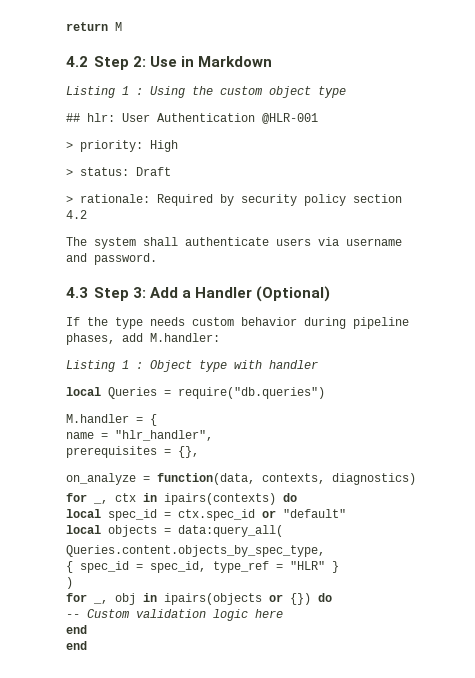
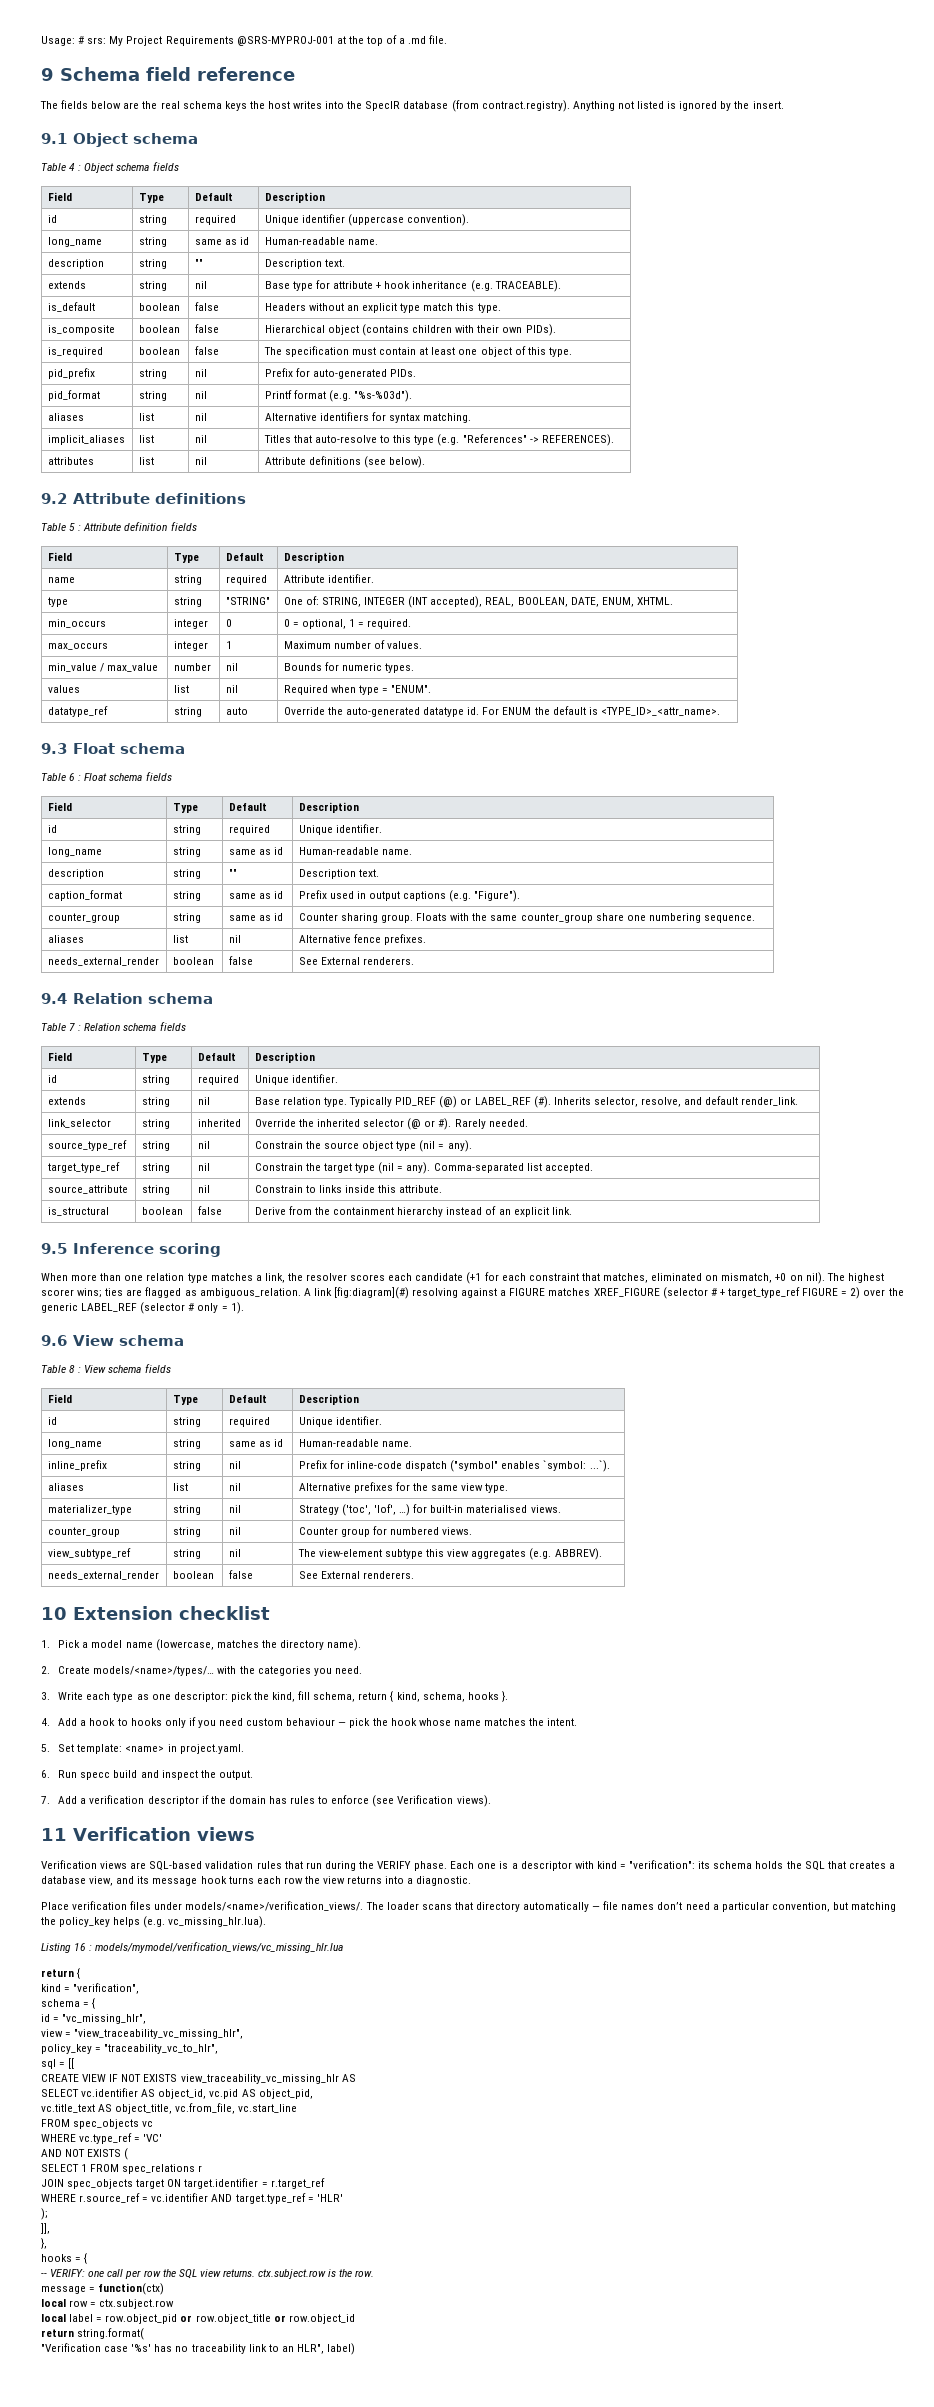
- return M
- 4.2 Step 2: Use in Markdown
- Listing 1 : Using the custom object type
- ## hlr: User Authentication @HLR-001
- > priority: High
- > status: Draft
- > rationale: Required by security policy section 4.2
- The system shall authenticate users via username and password.
- 4.3 Step 3: Add a Handler (Optional)
- If the type needs custom behavior during pipeline phases, add M.handler:
- Listing 1 : Object type with handler
- local Queries = require("db.queries")
- M.handler = {
- name = "hlr_handler",
- prerequisites = {},
- on_analyze = function(data, contexts, diagnostics)
- for _, ctx in ipairs(contexts) do
- local spec_id = ctx.spec_id or "default"
- local objects = data:query_all(
- Queries.content.objects_by_spec_type,
- { spec_id = spec_id, type_ref = "HLR" }
- )
- for _, obj in ipairs(objects or {}) do
- -- Custom validation logic here
- end
- end
+ Usage: # srs: My Project Requirements @SRS-MYPROJ-001 at the top of a .md file.
+ 9 Schema field reference
+ The fields below are the real schema keys the host writes into the SpecIR database (from contract.registry). Anything not listed is ignored by the insert.
+ 9.1 Object schema
+ Table 4 : Object schema fields
+ Field | Type | Default | Description
+ id | string | required | Unique identifier (uppercase convention).
+ long_name | string | same as id | Human-readable name.
+ description | string | "" | Description text.
+ extends | string | nil | Base type for attribute + hook inheritance (e.g. TRACEABLE).
+ is_default | boolean | false | Headers without an explicit type match this type.
+ is_composite | boolean | false | Hierarchical object (contains children with their own PIDs).
+ is_required | boolean | false | The specification must contain at least one object of this type.
+ pid_prefix | string | nil | Prefix for auto-generated PIDs.
+ pid_format | string | nil | Printf format (e.g. "%s-%03d").
+ aliases | list | nil | Alternative identifiers for syntax matching.
+ implicit_aliases | list | nil | Titles that auto-resolve to this type (e.g. "References" -> REFERENCES).
+ attributes | list | nil | Attribute definitions (see below).
+ 9.2 Attribute definitions
+ Table 5 : Attribute definition fields
+ Field | Type | Default | Description
+ name | string | required | Attribute identifier.
+ type | string | "STRING" | One of: STRING, INTEGER (INT accepted), REAL, BOOLEAN, DATE, ENUM, XHTML.
+ min_occurs | integer | 0 | 0 = optional, 1 = required.
+ max_occurs | integer | 1 | Maximum number of values.
+ min_value / max_value | number | nil | Bounds for numeric types.
+ values | list | nil | Required when type = "ENUM".
+ datatype_ref | string | auto | Override the auto-generated datatype id. For ENUM the default is <TYPE_ID>_<attr_name>.
+ 9.3 Float schema
+ Table 6 : Float schema fields
+ Field | Type | Default | Description
+ id | string | required | Unique identifier.
+ long_name | string | same as id | Human-readable name.
+ description | string | "" | Description text.
+ caption_format | string | same as id | Prefix used in output captions (e.g. "Figure").
+ counter_group | string | same as id | Counter sharing group. Floats with the same counter_group share one numbering sequence.
+ aliases | list | nil | Alternative fence prefixes.
+ needs_external_render | boolean | false | See External renderers.
+ 9.4 Relation schema
+ Table 7 : Relation schema fields
+ Field | Type | Default | Description
+ id | string | required | Unique identifier.
+ extends | string | nil | Base relation type. Typically PID_REF (@) or LABEL_REF (#). Inherits selector, resolve, and default render_link.
+ link_selector | string | inherited | Override the inherited selector (@ or #). Rarely needed.
+ source_type_ref | string | nil | Constrain the source object type (nil = any).
+ target_type_ref | string | nil | Constrain the target type (nil = any). Comma-separated list accepted.
+ source_attribute | string | nil | Constrain to links inside this attribute.
+ is_structural | boolean | false | Derive from the containment hierarchy instead of an explicit link.
+ 9.5 Inference scoring
+ When more than one relation type matches a link, the resolver scores each candidate (+1 for each constraint that matches, eliminated on mismatch, +0 on nil). The highest scorer wins; ties are flagged as ambiguous_relation. A link [fig:diagram](#) resolving against a FIGURE matches XREF_FIGURE (selector # + target_type_ref FIGURE = 2) over the generic LABEL_REF (selector # only = 1).
+ 9.6 View schema
+ Table 8 : View schema fields
+ Field | Type | Default | Description
+ id | string | required | Unique identifier.
+ long_name | string | same as id | Human-readable name.
+ inline_prefix | string | nil | Prefix for inline-code dispatch ("symbol" enables `symbol: ...`).
+ aliases | list | nil | Alternative prefixes for the same view type.
+ materializer_type | string | nil | Strategy ('toc', 'lof', …) for built-in materialised views.
+ counter_group | string | nil | Counter group for numbered views.
+ view_subtype_ref | string | nil | The view-element subtype this view aggregates (e.g. ABBREV).
+ needs_external_render | boolean | false | See External renderers.
+ 10 Extension checklist
+ 1. Pick a model name (lowercase, matches the directory name).
+ 2. Create models/<name>/types/… with the categories you need.
+ 3. Write each type as one descriptor: pick the kind, fill schema, return { kind, schema, hooks }.
+ 4. Add a hook to hooks only if you need custom behaviour — pick the hook whose name matches the intent.
+ 5. Set template: <name> in project.yaml.
+ 6. Run specc build and inspect the output.
+ 7. Add a verification descriptor if the domain has rules to enforce (see Verification views).
+ 11 Verification views
+ Verification views are SQL-based validation rules that run during the VERIFY phase. Each one is a descriptor with kind = "verification": its schema holds the SQL that creates a database view, and its message hook turns each row the view returns into a diagnostic.
+ Place verification files under models/<name>/verification_views/. The loader scans that directory automatically — file names don’t need a particular convention, but matching the policy_key helps (e.g. vc_missing_hlr.lua).
+ Listing 16 : models/mymodel/verification_views/vc_missing_hlr.lua
+ return {
+ kind = "verification",
+ schema = {
+ id = "vc_missing_hlr",
+ view = "view_traceability_vc_missing_hlr",
+ policy_key = "traceability_vc_to_hlr",
+ sql = [[
+ CREATE VIEW IF NOT EXISTS view_traceability_vc_missing_hlr AS
+ SELECT vc.identifier AS object_id, vc.pid AS object_pid,
+ vc.title_text AS object_title, vc.from_file, vc.start_line
+ FROM spec_objects vc
+ WHERE vc.type_ref = 'VC'
+ AND NOT EXISTS (
+ SELECT 1 FROM spec_relations r
+ JOIN spec_objects target ON target.identifier = r.target_ref
+ WHERE r.source_ref = vc.identifier AND target.type_ref = 'HLR'
+ );
+ ]],
+ },
+ hooks = {
+ -- VERIFY: one call per row the SQL view returns. ctx.subject.row is the row.
+ message = function(ctx)
+ local row = ctx.subject.row
+ local label = row.object_pid or row.object_title or row.object_id
+ return string.format(
+ "Verification case '%s' has no traceability link to an HLR", label)

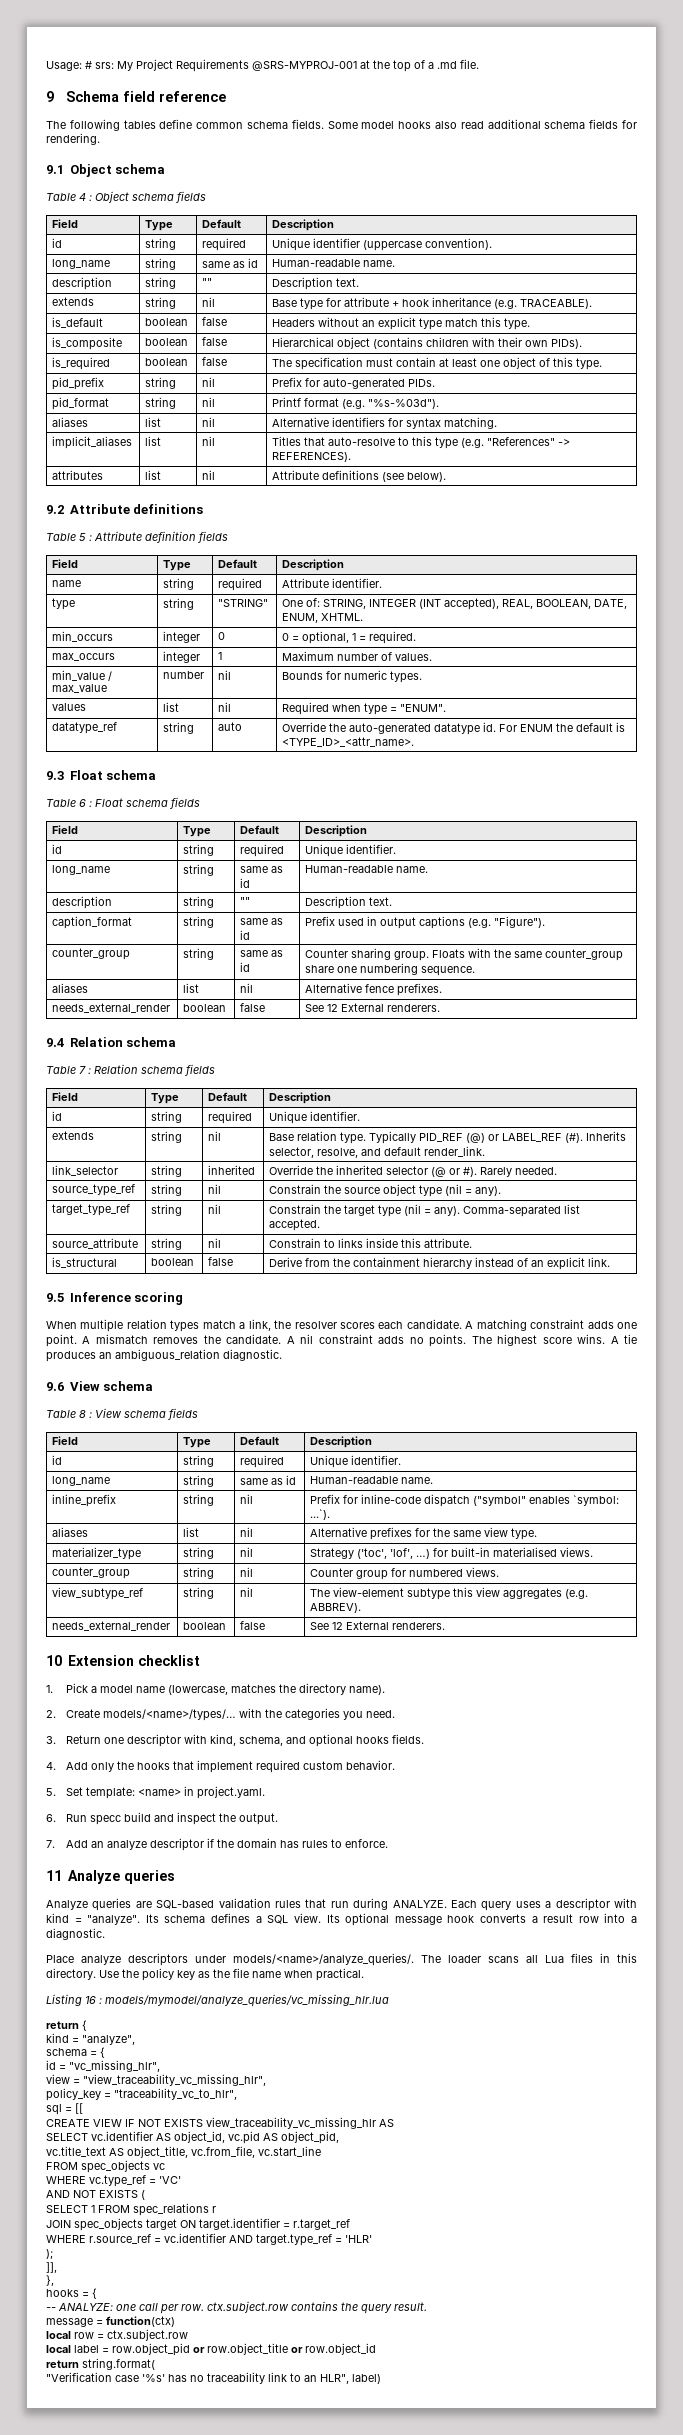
- The fields below are the real schema keys the host writes into the SpecIR database (from contract.registry). Anything not listed is ignored by the insert.
+ The following tables define common schema fields. Some model hooks also read additional schema fields for rendering.
  aliases | list | nil | Alternative fence prefixes.
- needs_external_render | boolean | false | See External renderers.
+ needs_external_render | boolean | false | See 12 External renderers.
- When more than one relation type matches a link, the resolver scores each candidate (+1 for each constraint that matches, eliminated on mismatch, +0 on nil). The highest scorer wins; ties are flagged as ambiguous_relation. A link [fig:diagram](#) resolving against a FIGURE matches XREF_FIGURE (selector # + target_type_ref FIGURE = 2) over the generic LABEL_REF (selector # only = 1).
+ When multiple relation types match a link, the resolver scores each candidate. A matching constraint adds one point. A mismatch removes the candidate. A nil constraint adds no points. The highest score wins. A tie produces an ambiguous_relation diagnostic.
  view_subtype_ref | string | nil | The view-element subtype this view aggregates (e.g. ABBREV).
- needs_external_render | boolean | false | See External renderers.
+ needs_external_render | boolean | false | See 12 External renderers.
- 3. Write each type as one descriptor: pick the kind, fill schema, return { kind, schema, hooks }.
- 4. Add a hook to hooks only if you need custom behaviour — pick the hook whose name matches the intent.
+ 3. Return one descriptor with kind, schema, and optional hooks fields.
+ 4. Add only the hooks that implement required custom behavior.
- 7. Add a verification descriptor if the domain has rules to enforce (see Verification views).
- 11 Verification views
- Verification views are SQL-based validation rules that run during the VERIFY phase. Each one is a descriptor with kind = "verification": its schema holds the SQL that creates a database view, and its message hook turns each row the view returns into a diagnostic.
- Place verification files under models/<name>/verification_views/. The loader scans that directory automatically — file names don’t need a particular convention, but matching the policy_key helps (e.g. vc_missing_hlr.lua).
+ 7. Add an analyze descriptor if the domain has rules to enforce.
+ 11 Analyze queries
+ Analyze queries are SQL-based validation rules that run during ANALYZE. Each query uses a descriptor with kind = "analyze". Its schema defines a SQL view. Its optional message hook converts a result row into a diagnostic.
+ Place analyze descriptors under models/<name>/analyze_queries/. The loader scans all Lua files in this directory. Use the policy key as the file name when practical.
- Listing 16 : models/mymodel/verification_views/vc_missing_hlr.lua
+ Listing 16 : models/mymodel/analyze_queries/vc_missing_hlr.lua
- kind = "verification",
+ kind = "analyze",
- -- VERIFY: one call per row the SQL view returns. ctx.subject.row is the row.
+ -- ANALYZE: one call per row. ctx.subject.row contains the query result.

